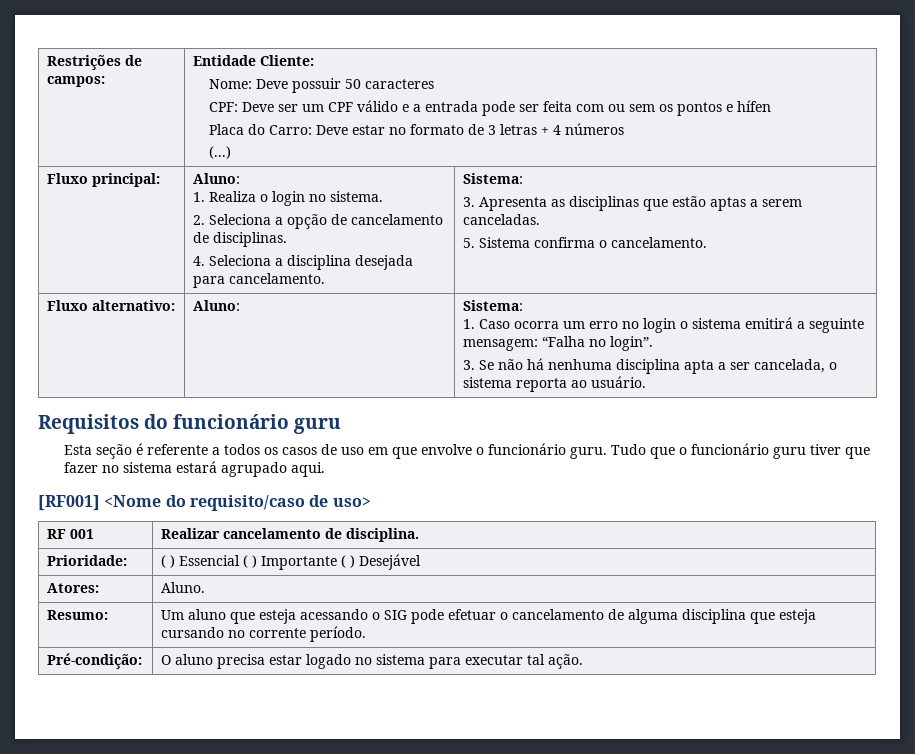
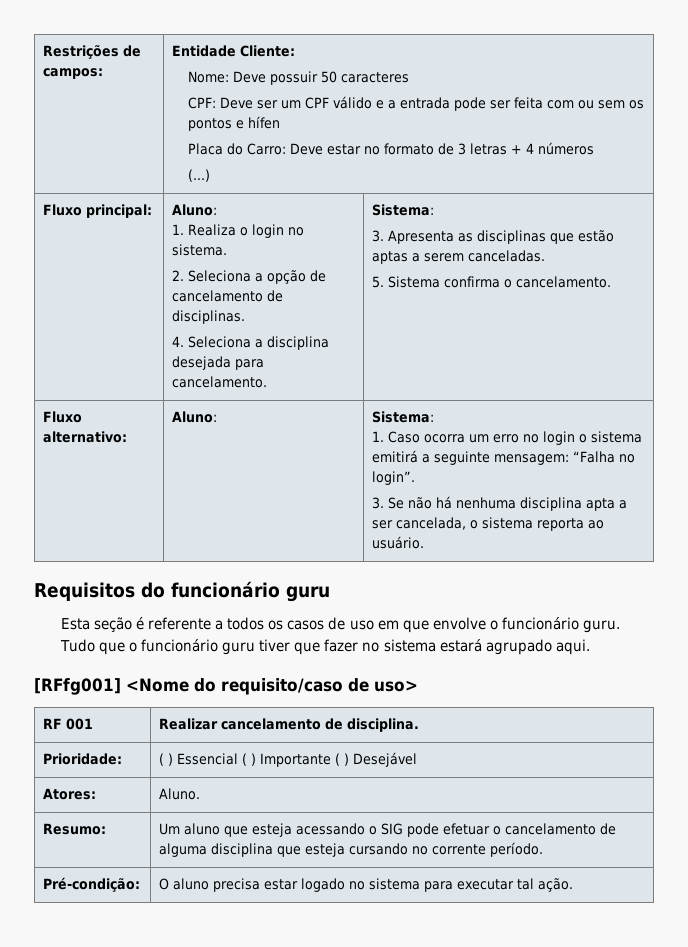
- [RF001] <Nome do requisito/caso de uso>
+ [RFfg001] <Nome do requisito/caso de uso>

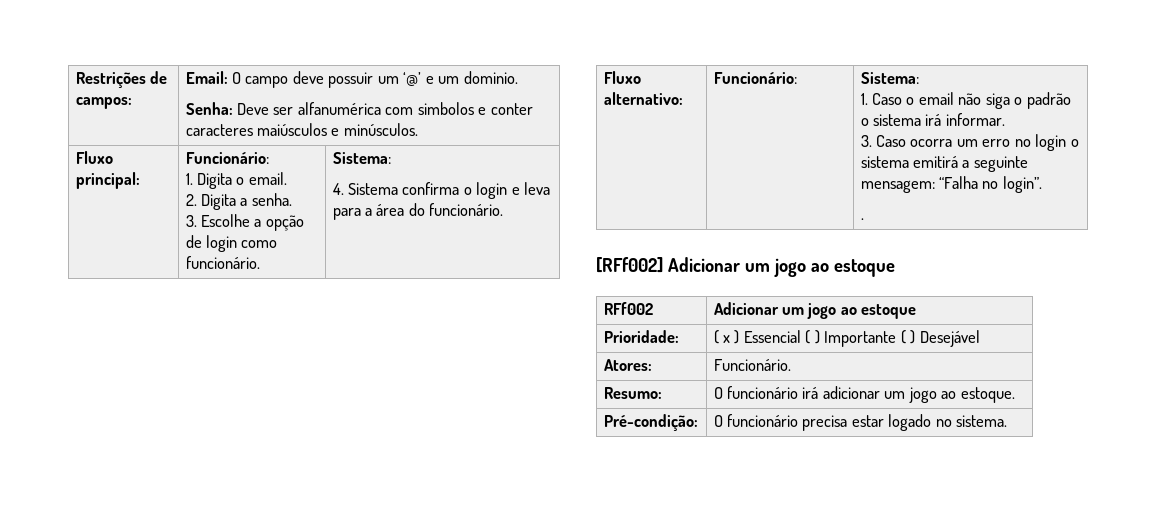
- Entidade Cliente:
- Nome: Deve possuir 50 caracteres
- CPF: Deve ser um CPF válido e a entrada pode ser feita com ou sem os pontos e hífen
- Placa do Carro: Deve estar no formato de 3 letras + 4 números
- (...)
+ Email: O campo deve possuir um ‘@’ e um dominio.
+ Senha: Deve ser alfanumérica com simbolos e conter caracteres maiúsculos e minúsculos.
- Fluxo principal: | Aluno:
- 1. Realiza o login no sistema.
- 2. Seleciona a opção de cancelamento de disciplinas.
- 4. Seleciona a disciplina desejada para cancelamento. | Sistema:
- 3. Apresenta as disciplinas que estão aptas a serem canceladas.
- 5. Sistema confirma o cancelamento.
+ Fluxo principal: | Funcionário:
+ 1. Digita o email.
+ 2. Digita a senha.
+ 3. Escolhe a opção de login como funcionário. | Sistema:
+ 4. Sistema confirma o login e leva para a área do funcionário.
- Fluxo alternativo: | Aluno: | Sistema:
- 1. Caso ocorra um erro no login o sistema emitirá a seguinte mensagem: “Falha no login”.
- 3. Se não há nenhuma disciplina apta a ser cancelada, o sistema reporta ao usuário.
- Requisitos do funcionário guru
- Esta seção é referente a todos os casos de uso em que envolve o funcionário guru. Tudo que o funcionário guru tiver que fazer no sistema estará agrupado aqui.
- [RFfg001] <Nome do requisito/caso de uso>
- RF 001 | Realizar cancelamento de disciplina.
+ Fluxo alternativo: | Funcionário: | Sistema:
+ 1. Caso o email não siga o padrão o sistema irá informar.
+ 3. Caso ocorra um erro no login o sistema emitirá a seguinte mensagem: “Falha no login”.
+ .
+ [RFf002] Adicionar um jogo ao estoque
+ RFf002 | Adicionar um jogo ao estoque
- Prioridade: | ( ) Essencial ( ) Importante ( ) Desejável
+ Prioridade: | ( x ) Essencial ( ) Importante ( ) Desejável
- Atores: | Aluno.
+ Atores: | Funcionário.
- Resumo: | Um aluno que esteja acessando o SIG pode efetuar o cancelamento de alguma disciplina que esteja cursando no corrente período.
+ Resumo: | O funcionário irá adicionar um jogo ao estoque.
- Pré-condição: | O aluno precisa estar logado no sistema para executar tal ação.
+ Pré-condição: | O funcionário precisa estar logado no sistema.

